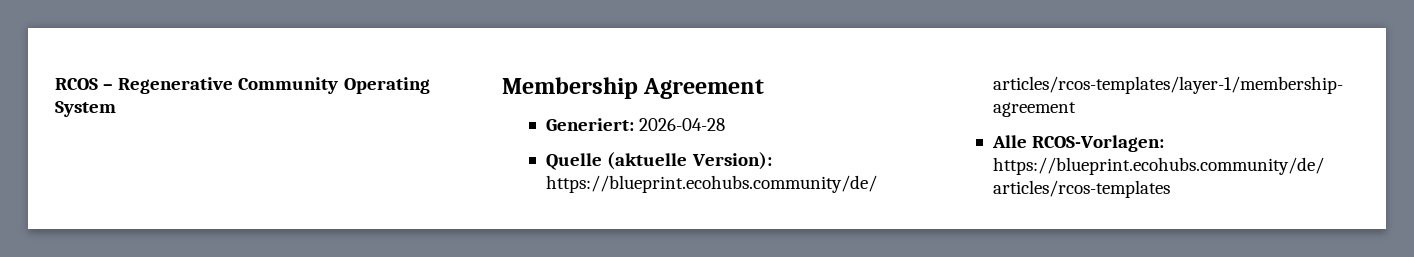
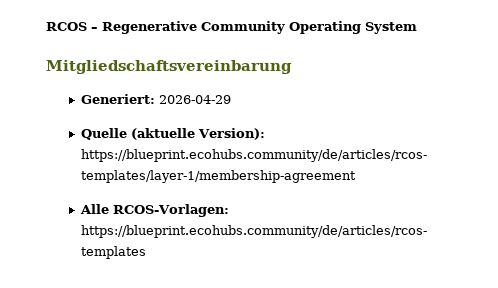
- Membership Agreement
+ Mitgliedschaftsvereinbarung
- Generiert: 2026-04-28
+ Generiert: 2026-04-29

